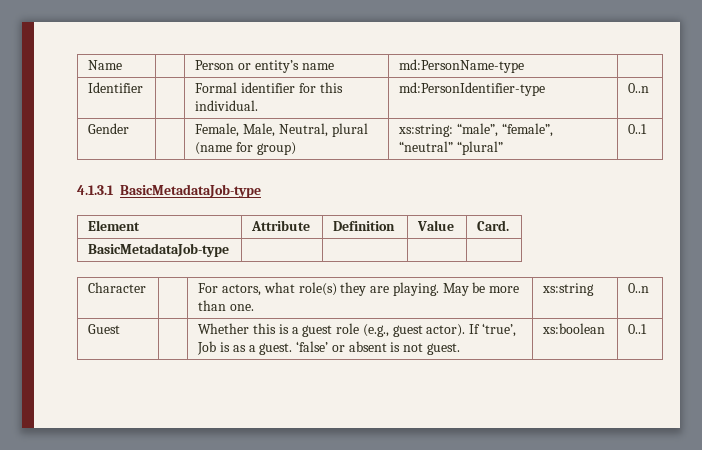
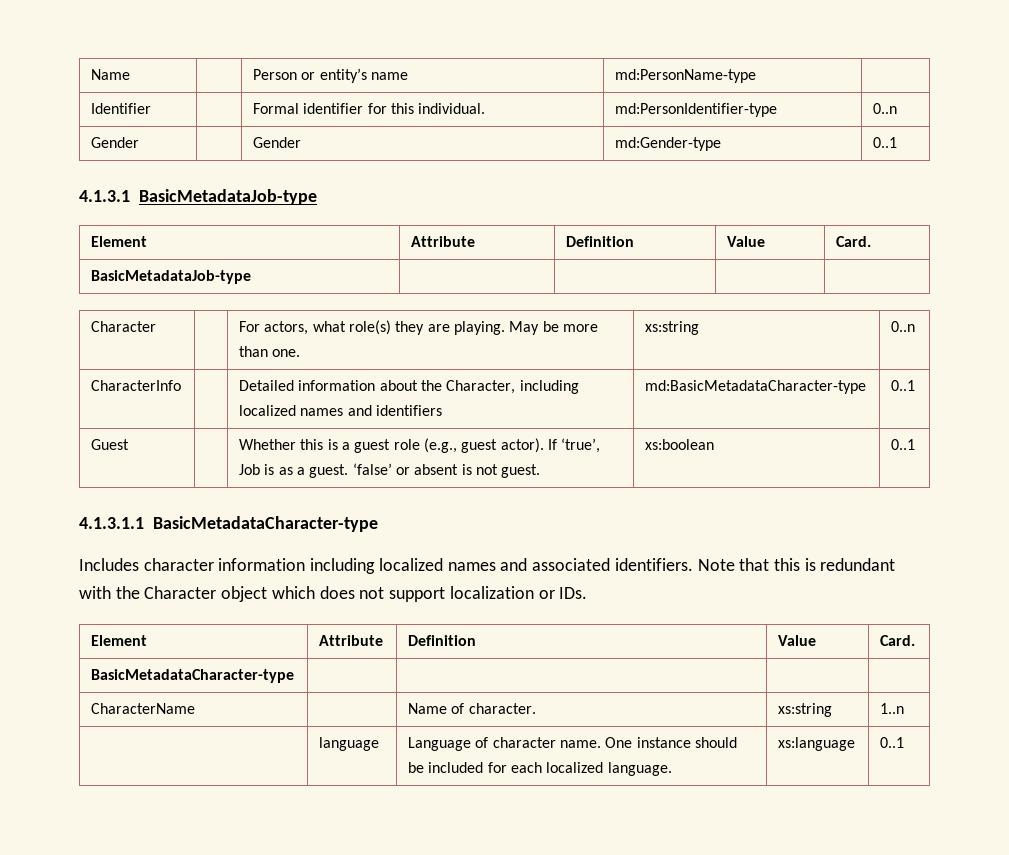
- Gender | | Female, Male, Neutral, plural (name for group) | xs:string: “male”, “female”, “neutral” “plural” | 0..1
+ Gender | | Gender | md:Gender-type | 0..1
+ CharacterInfo | | Detailed information about the Character, including localized names and identifiers | md:BasicMetadataCharacter-type | 0..1
+ 4.1.3.1.1 BasicMetadataCharacter-type
+ Includes character information including localized names and associated identifiers. Note that this is redundant with the Character object which does not support localization or IDs.
+ Element | Attribute | Definition | Value | Card.
+ BasicMetadataCharacter-type | | | |
+ CharacterName | | Name of character. | xs:string | 1..n
+ | language | Language of character name. One instance should be included for each localized language. | xs:language | 0..1

